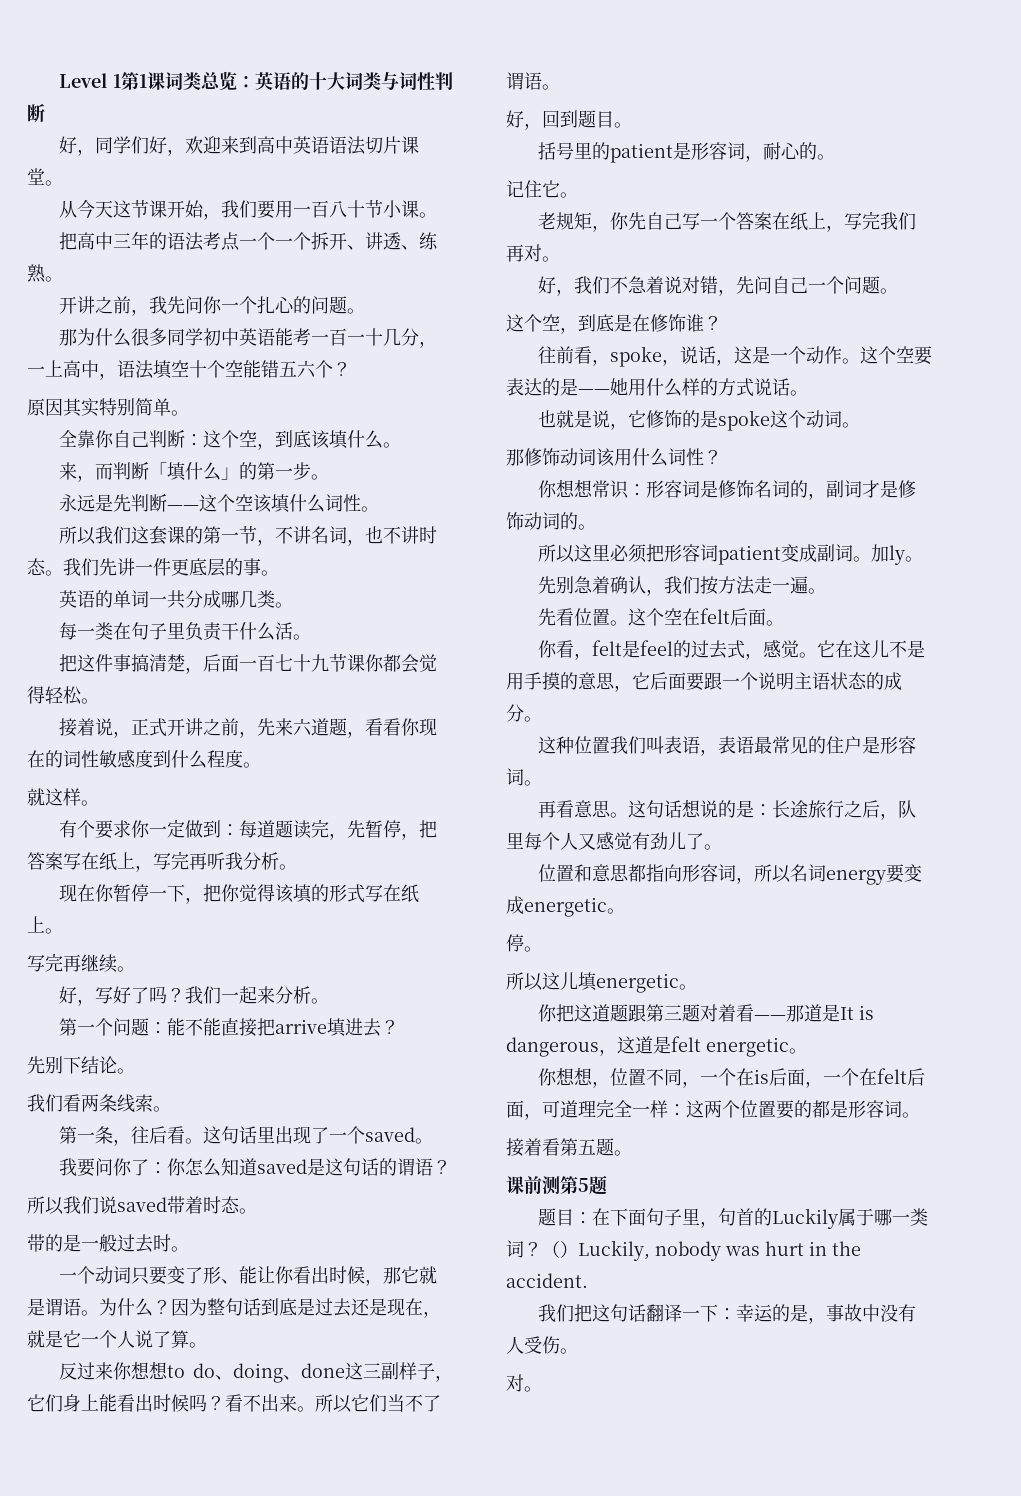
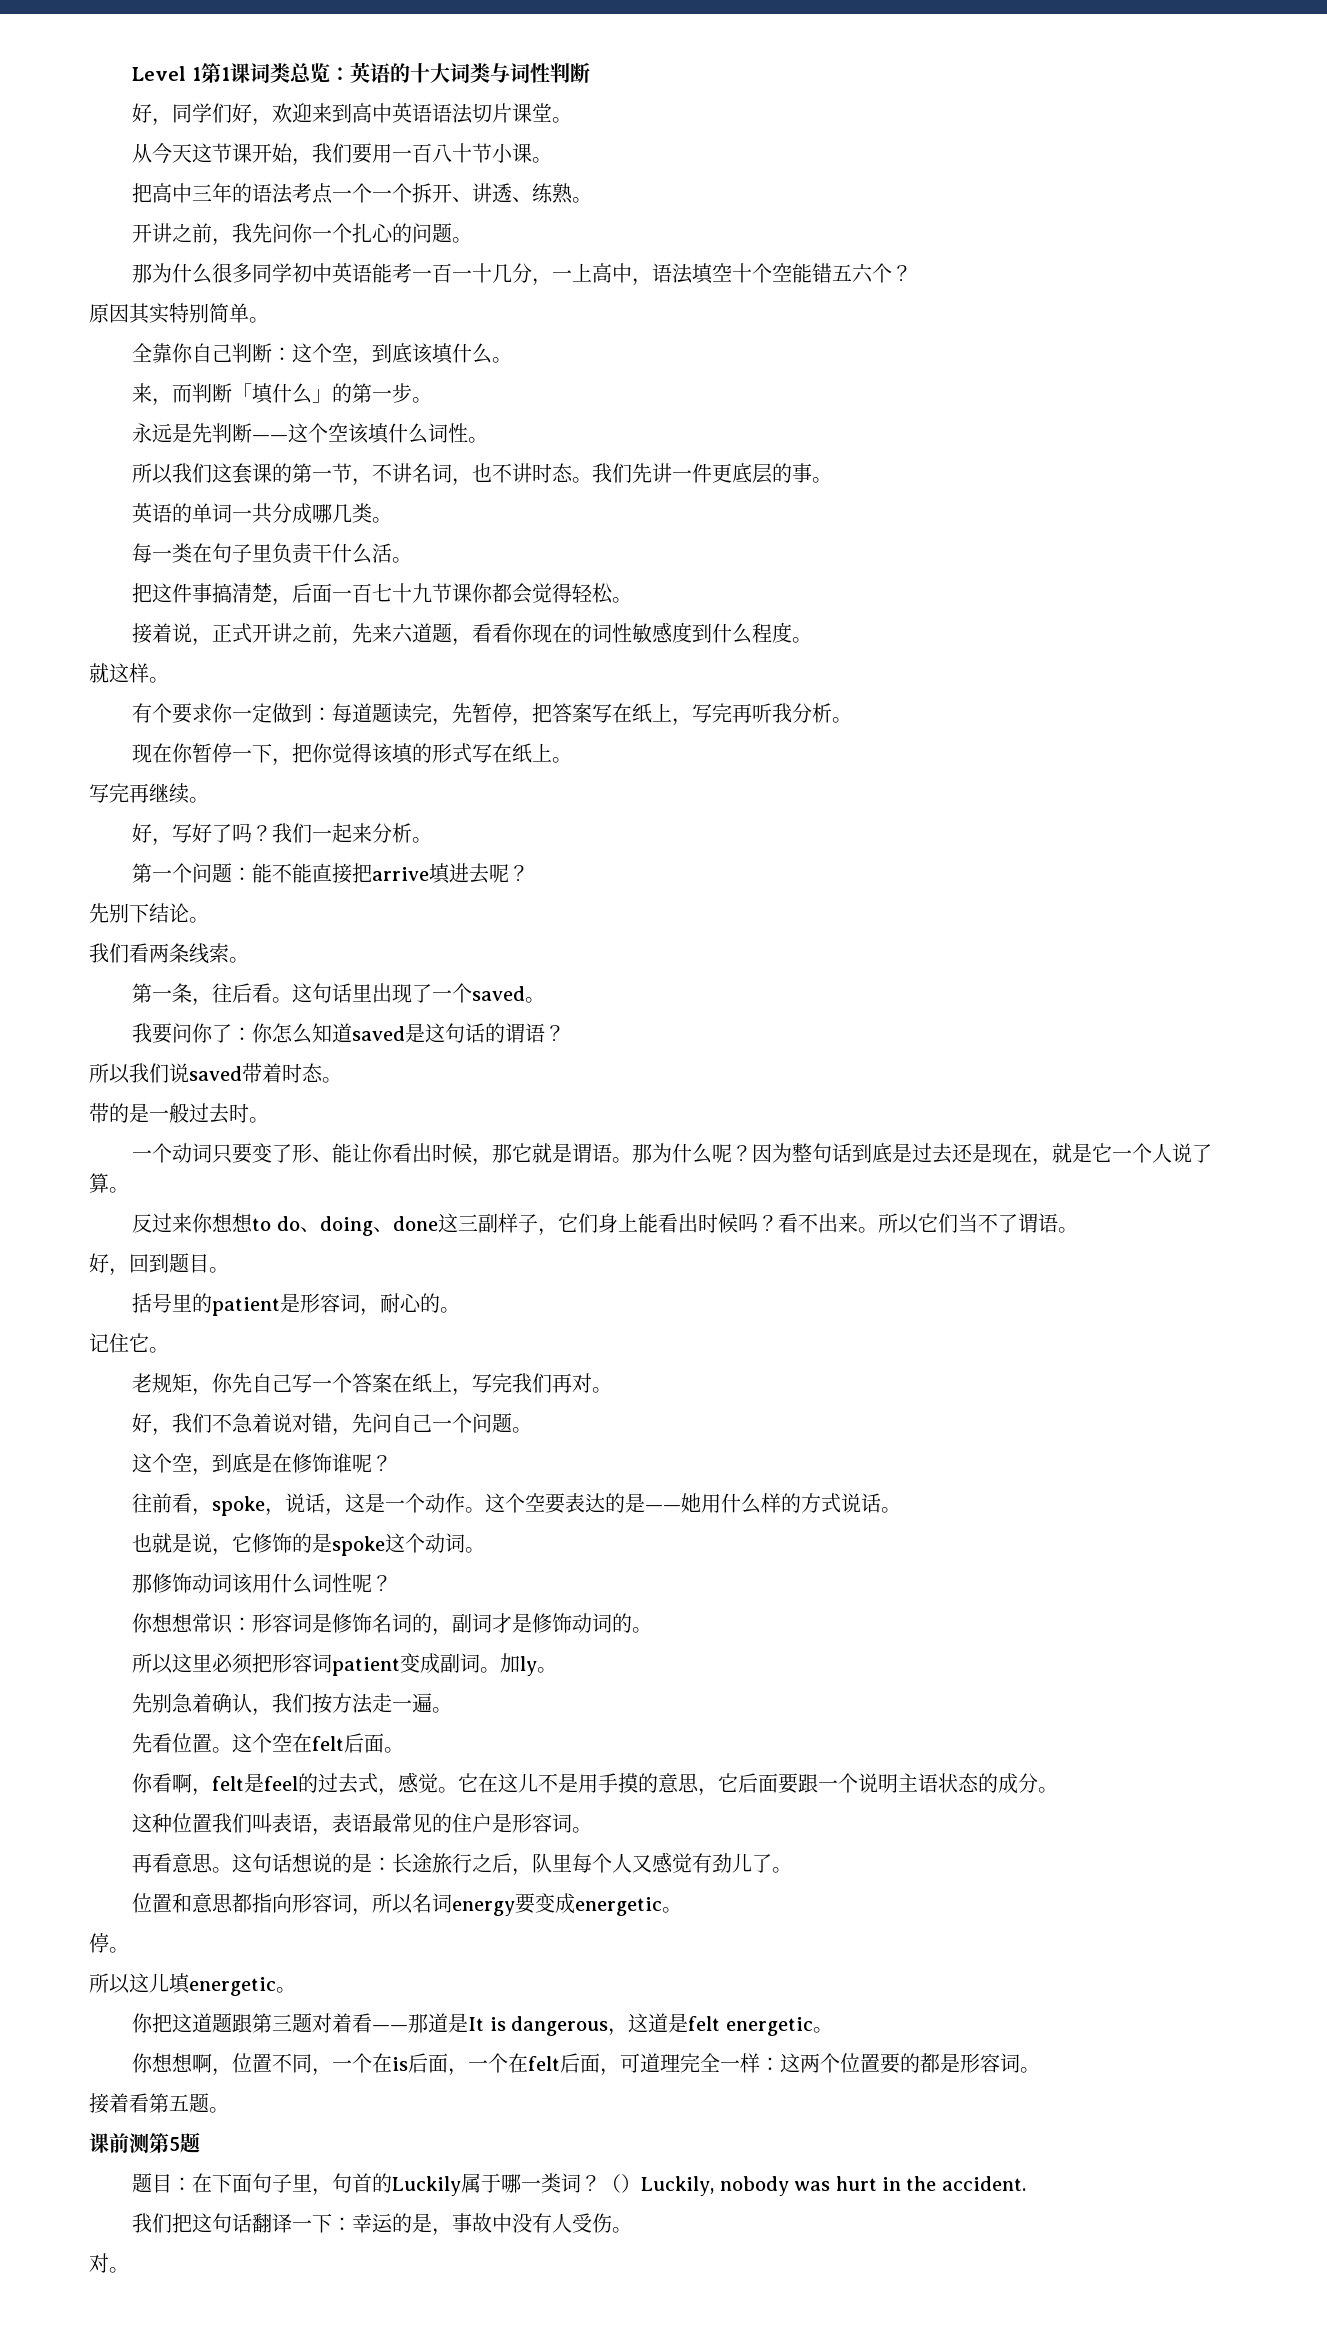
- 第一个问题：能不能直接把arrive填进去？
+ 第一个问题：能不能直接把arrive填进去呢？
- 为什么？
+ 那为什么呢？
- 这个空，到底是在修饰谁？
+ 这个空，到底是在修饰谁呢？
- 那修饰动词该用什么词性？
+ 那修饰动词该用什么词性呢？
- 你看，felt是feel的过去式，感觉。
+ 你看啊，felt是feel的过去式，感觉。
- 你想想，位置不同，一个在is后面，一个在felt后面，可道理完全一样：这两个位置要的都是形容词。
+ 你想想啊，位置不同，一个在is后面，一个在felt后面，可道理完全一样：这两个位置要的都是形容词。

